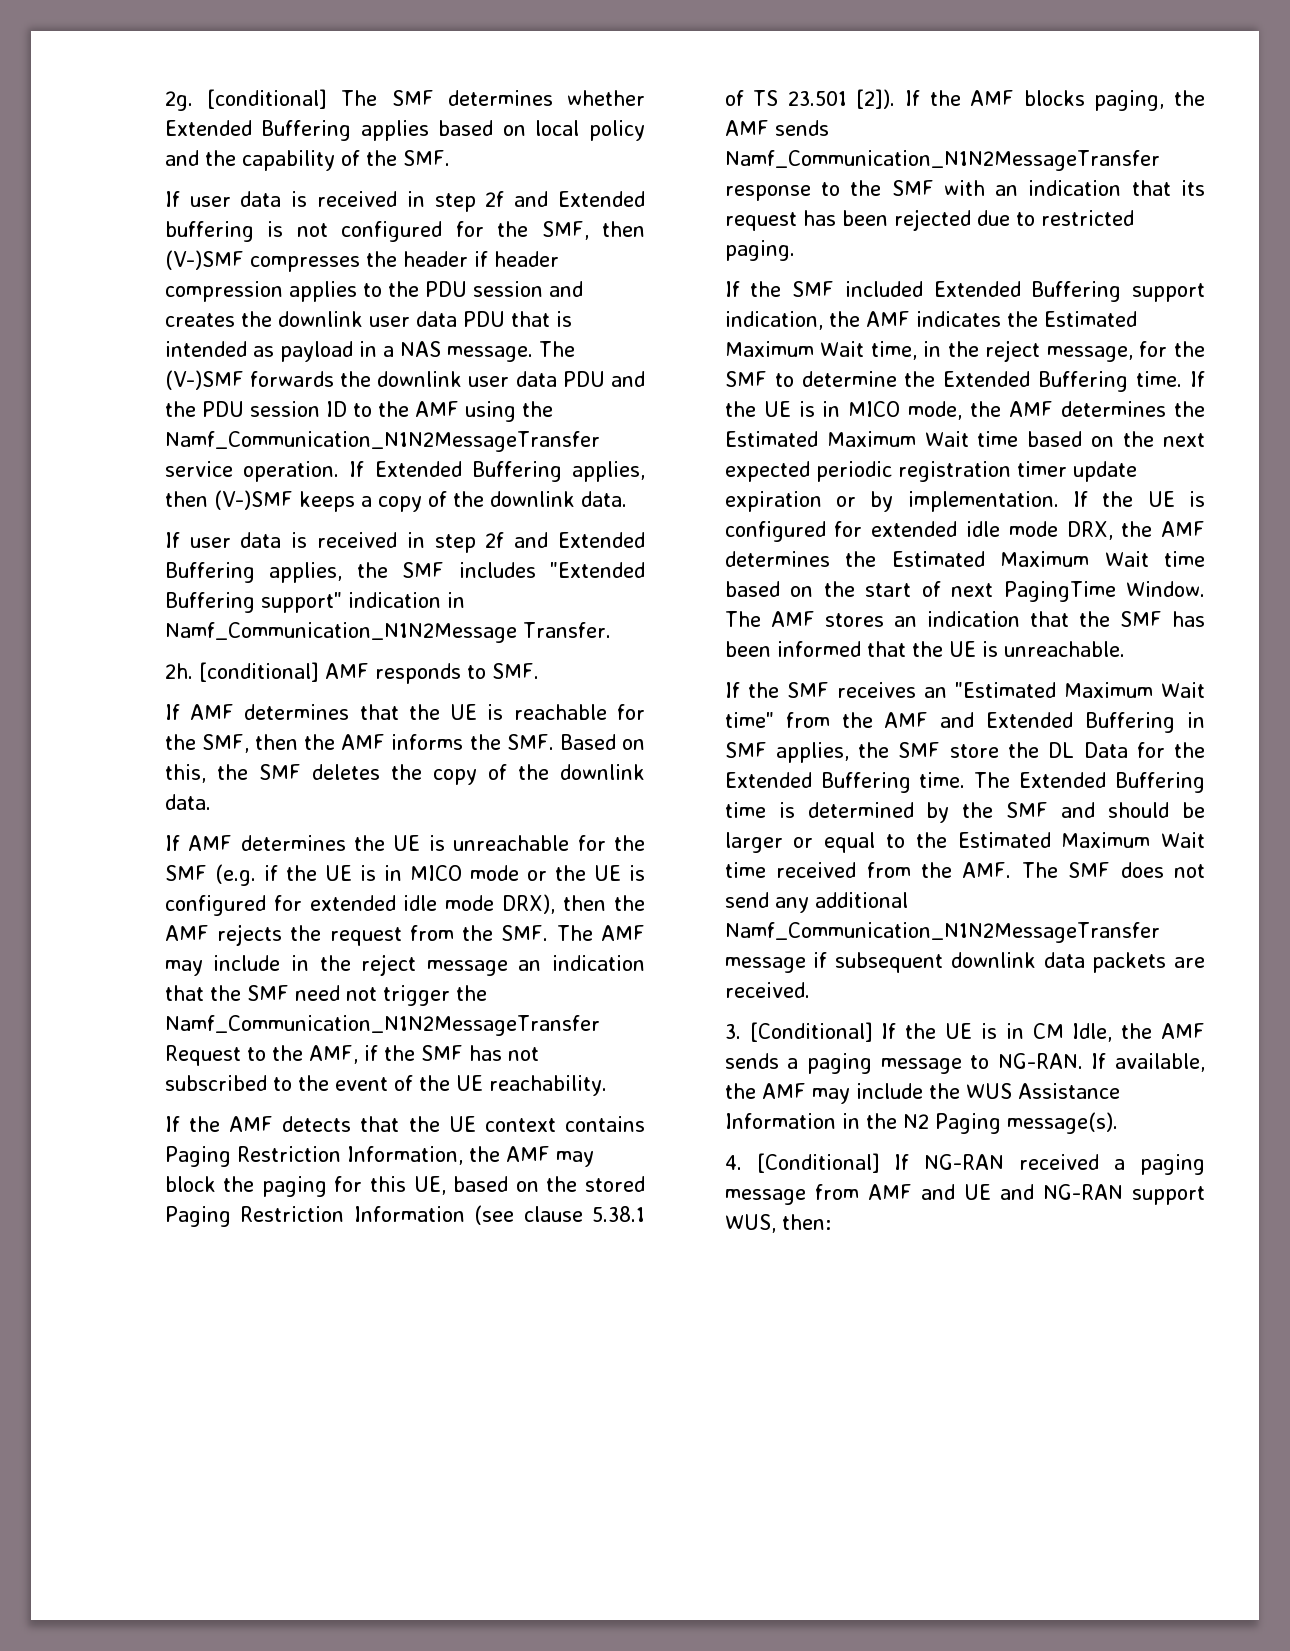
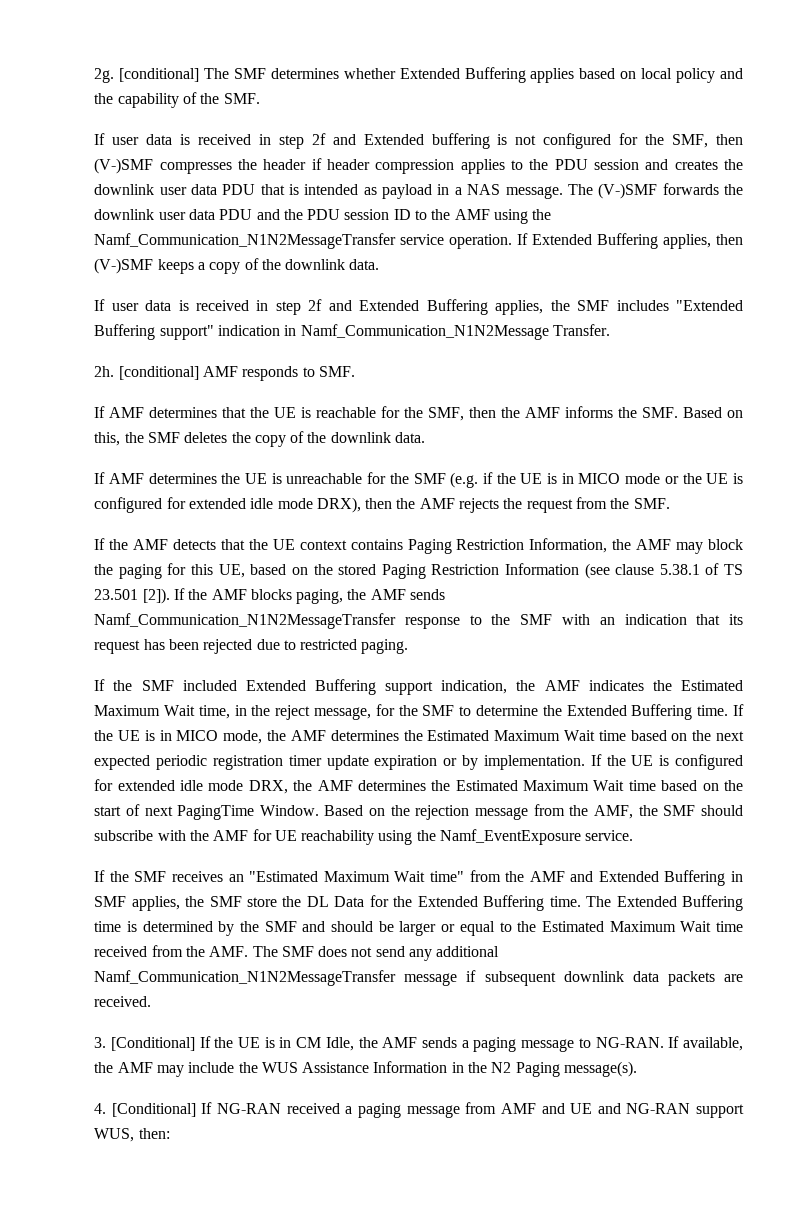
- If AMF determines the UE is unreachable for the SMF (e.g. if the UE is in MICO mode or the UE is configured for extended idle mode DRX), then the AMF rejects the request from the SMF. The AMF may include in the reject message an indication that the SMF need not trigger the Namf_Communication_N1N2MessageTransfer Request to the AMF, if the SMF has not subscribed to the event of the UE reachability.
+ If AMF determines the UE is unreachable for the SMF (e.g. if the UE is in MICO mode or the UE is configured for extended idle mode DRX), then the AMF rejects the request from the SMF.
- The AMF stores an indication that the SMF has been informed that the UE is unreachable.
+ Based on the rejection message from the AMF, the SMF should subscribe with the AMF for UE reachability using the Namf_EventExposure service.

